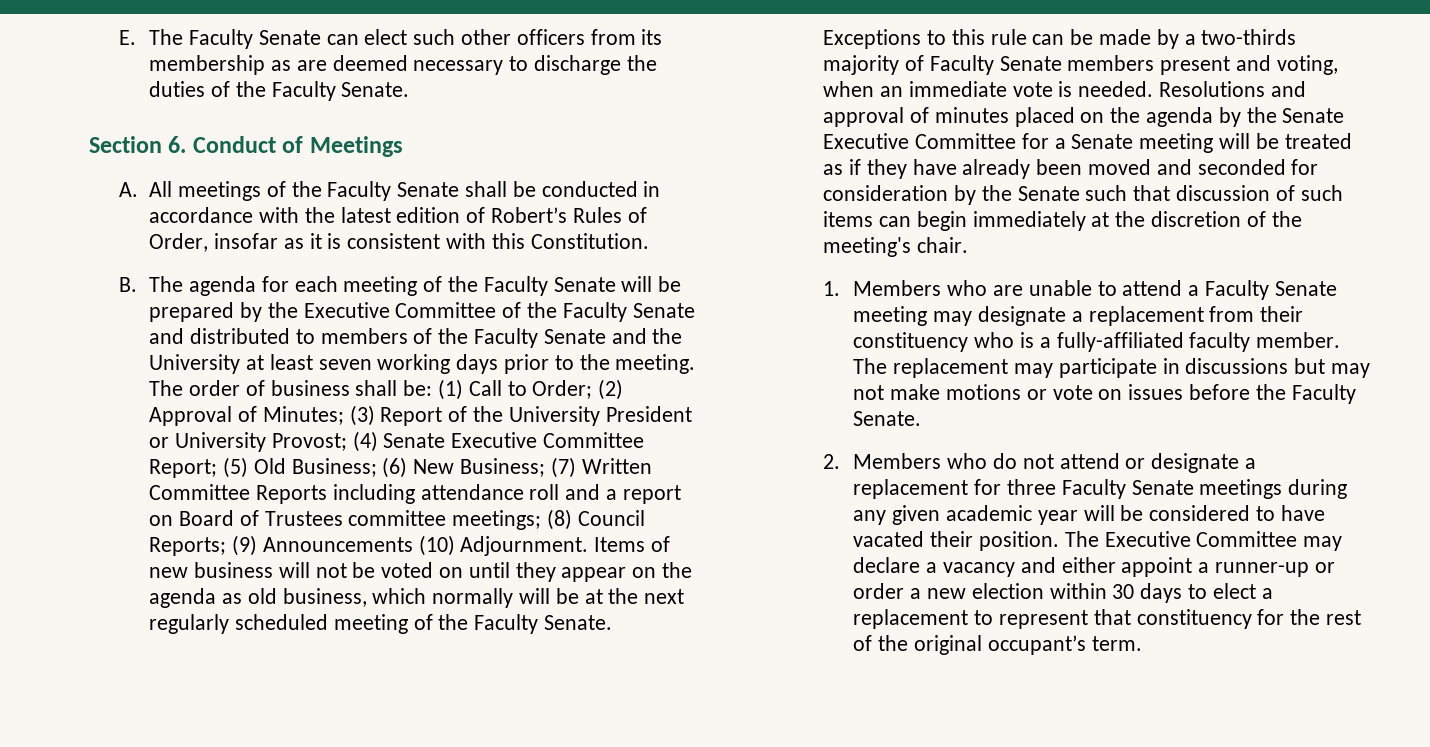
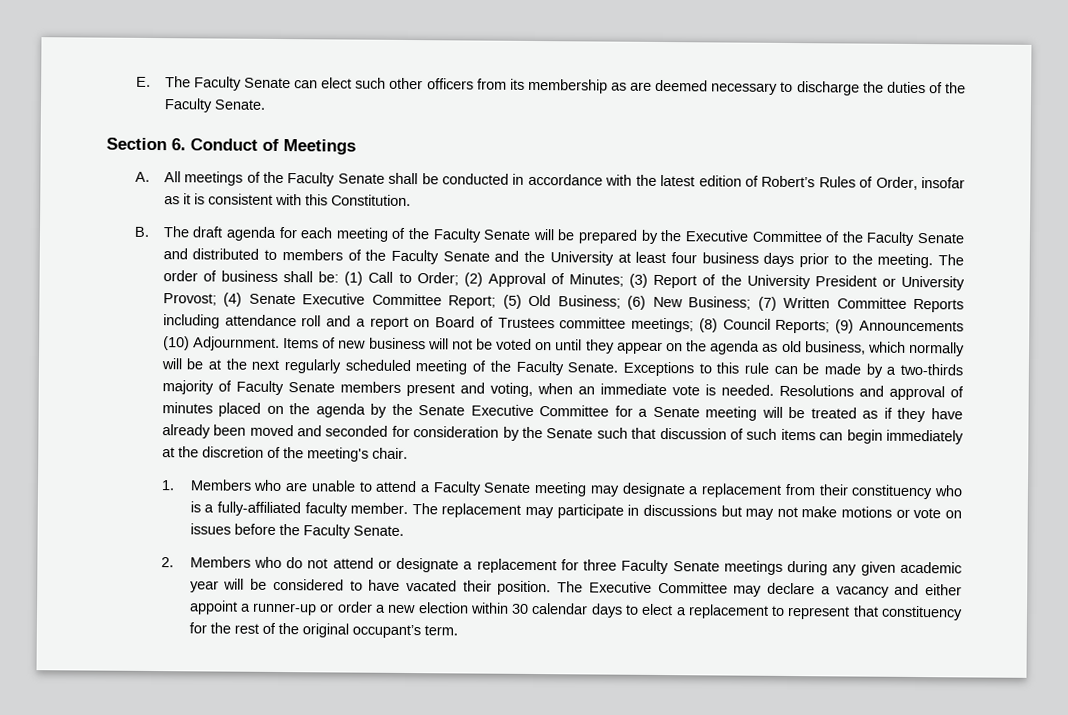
- B. The agenda for each meeting of the Faculty Senate will be prepared by the Executive Committee of the Faculty Senate and distributed to members of the Faculty Senate and the University at least seven working days prior to the meeting.
+ B. The draft agenda for each meeting of the Faculty Senate will be prepared by the Executive Committee of the Faculty Senate and distributed to members of the Faculty Senate and the University at least four business days prior to the meeting.
- The Executive Committee may declare a vacancy and either appoint a runner-up or order a new election within 30 days to elect a replacement to represent that constituency for the rest of the original occupant’s term.
+ The Executive Committee may declare a vacancy and either appoint a runner-up or order a new election within 30 calendar days to elect a replacement to represent that constituency for the rest of the original occupant’s term.

